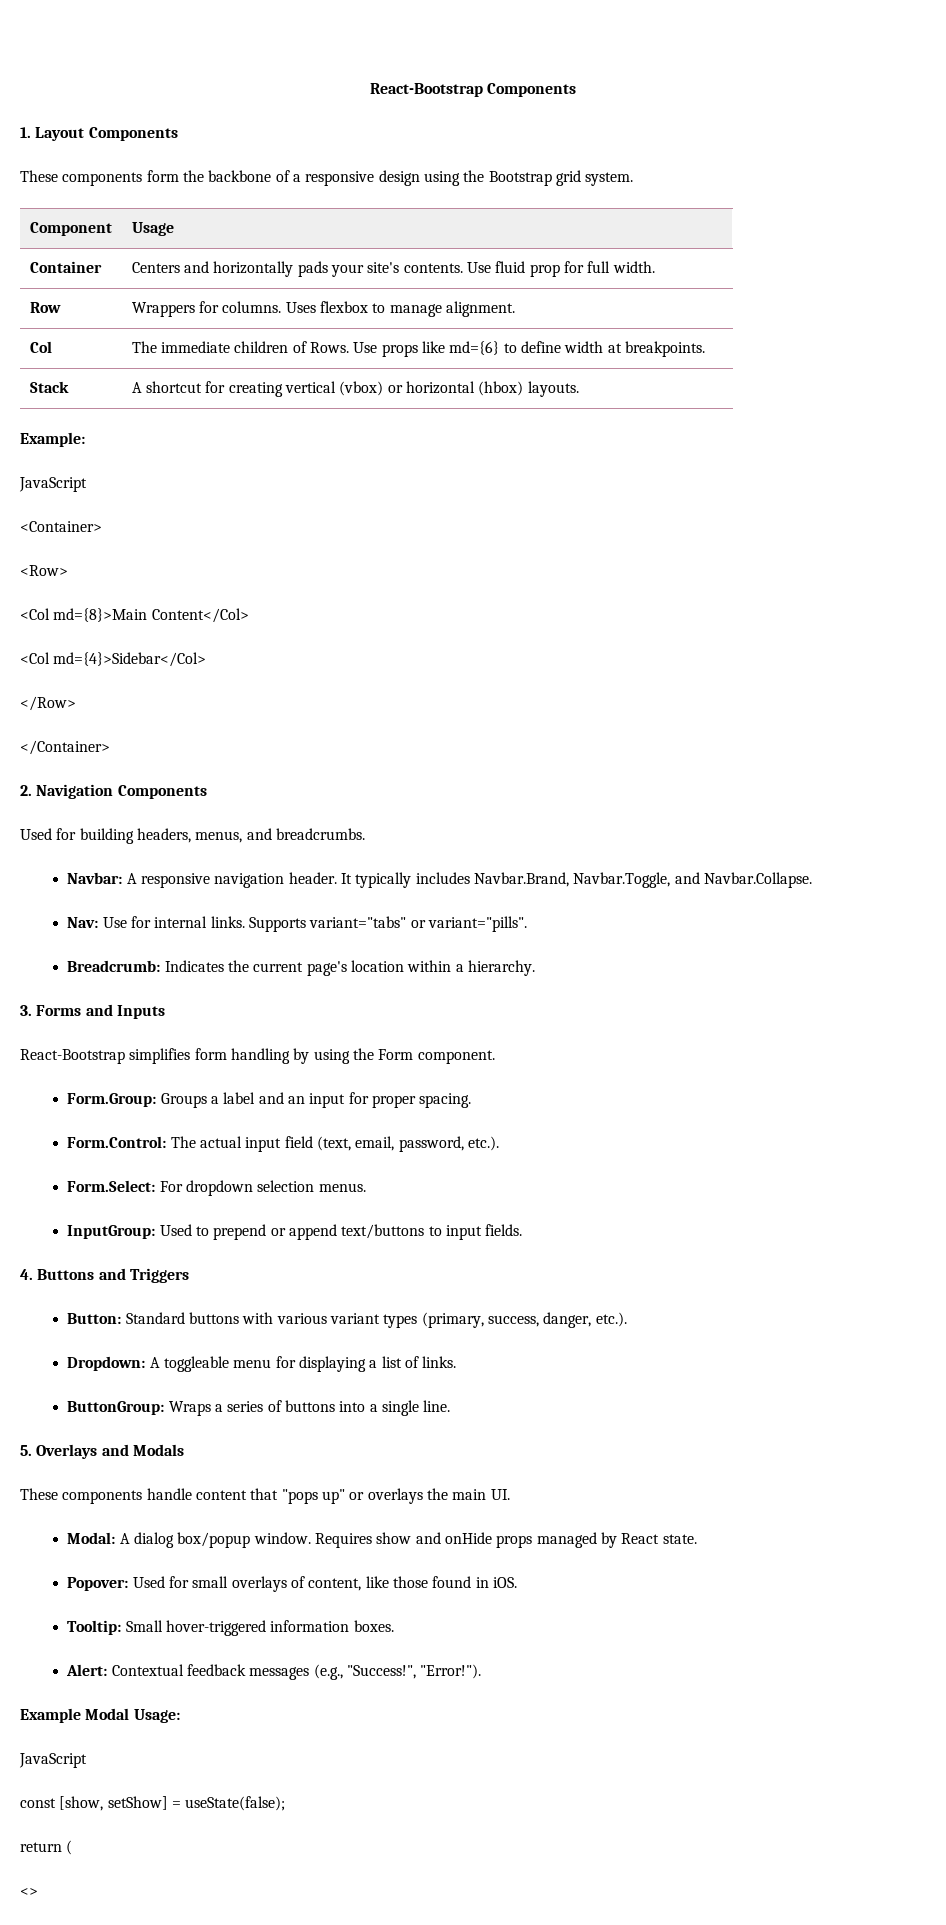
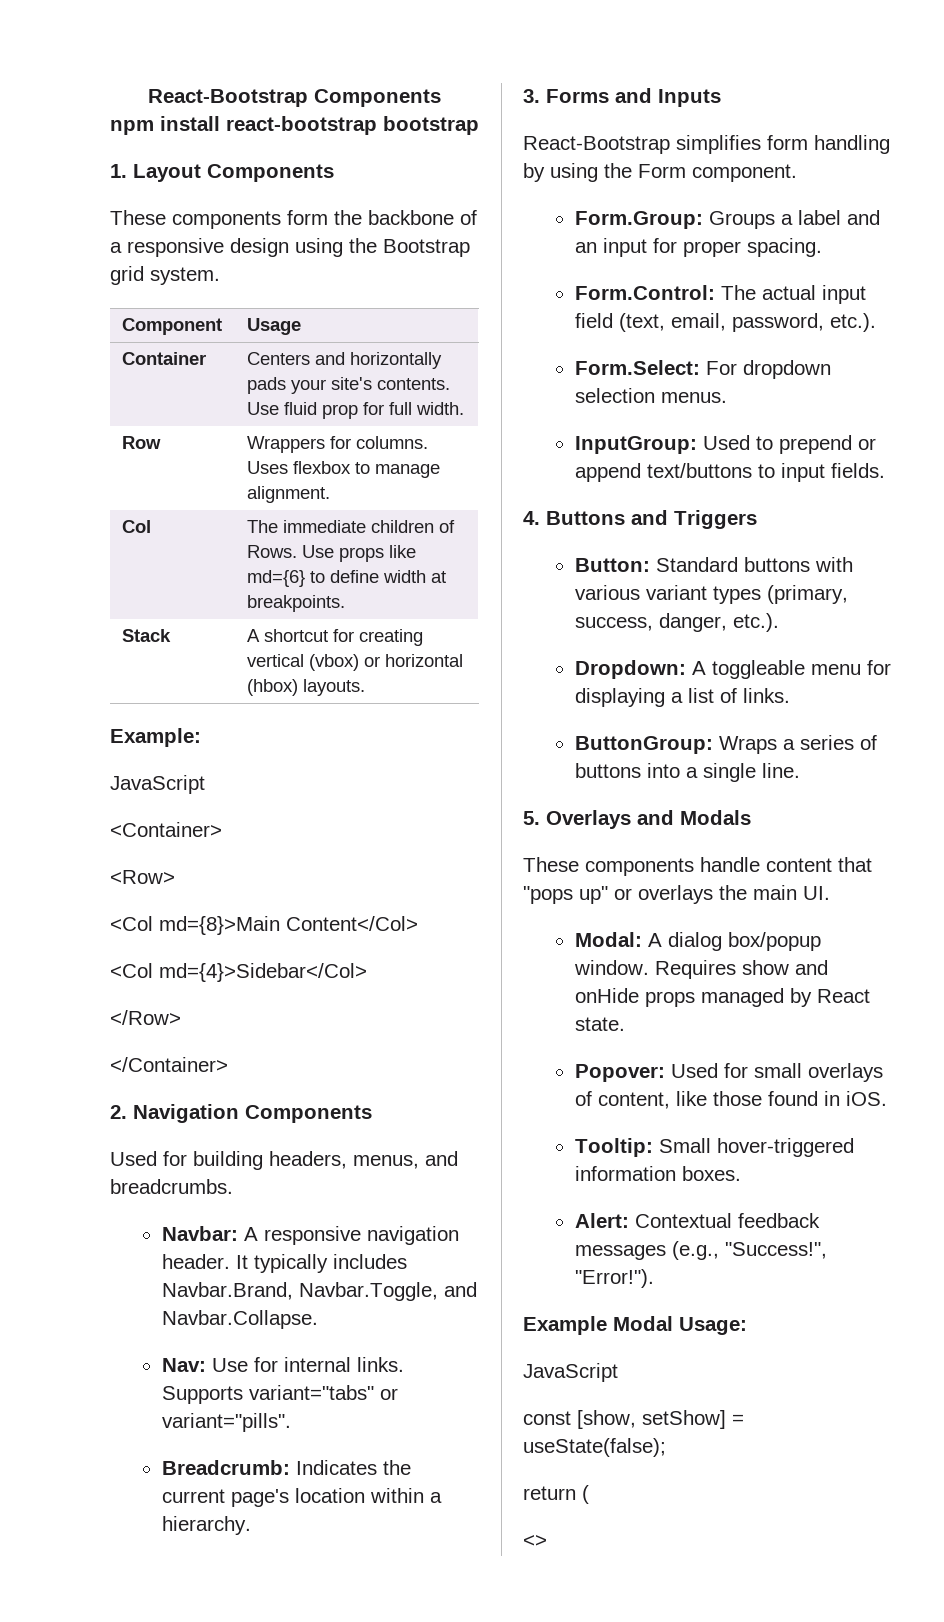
+ npm install react-bootstrap bootstrap

